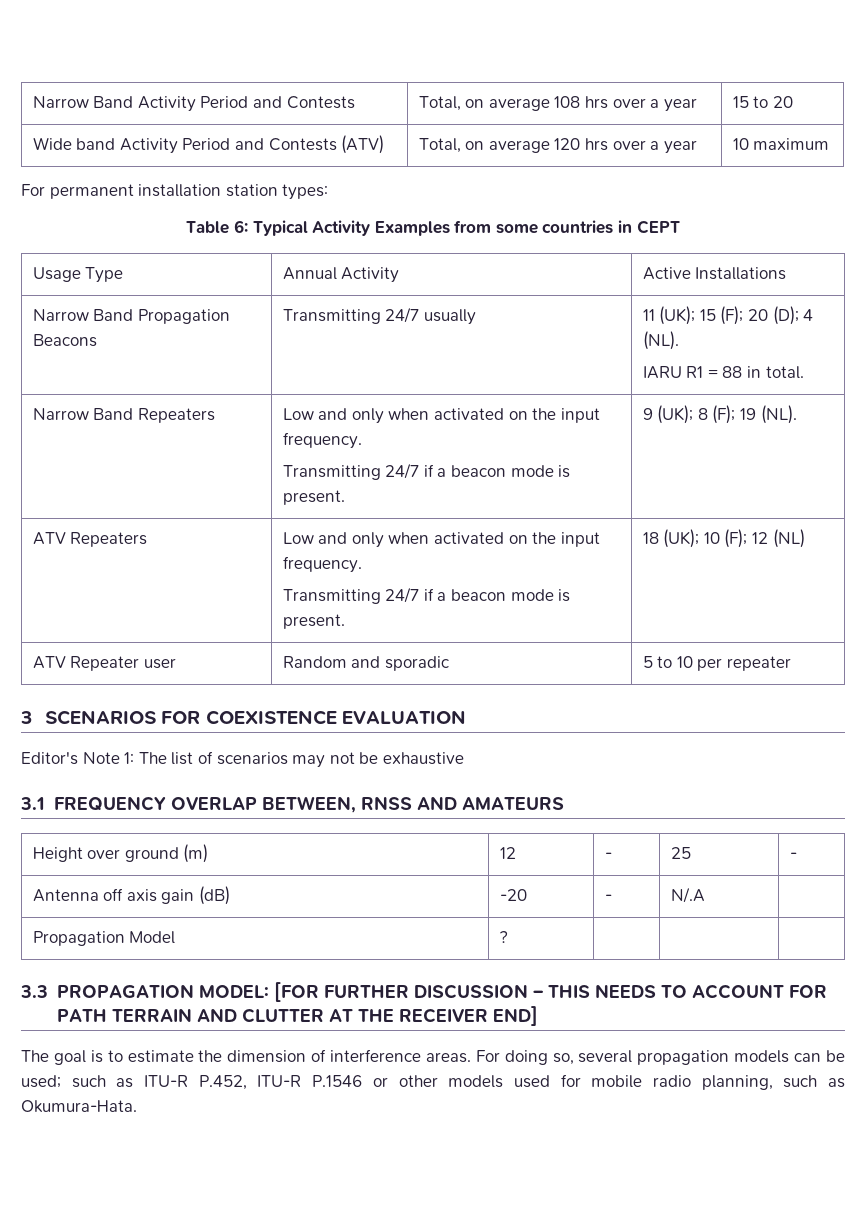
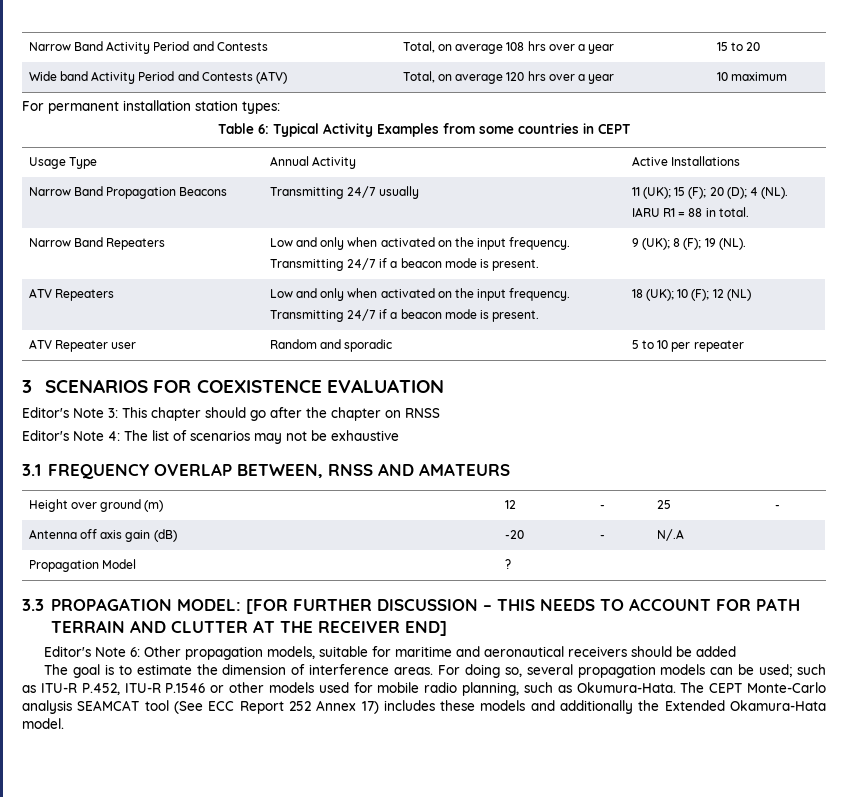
- Editor's Note 1: The list of scenarios may not be exhaustive
+ Editor's Note 3: This chapter should go after the chapter on RNSS
+ Editor's Note 4: The list of scenarios may not be exhaustive
+ Editor's Note 6: Other propagation models, suitable for maritime and aeronautical receivers should be added
+ The CEPT Monte-Carlo analysis SEAMCAT tool (See ECC Report 252 Annex 17) includes these models and additionally the Extended Okamura-Hata model.

